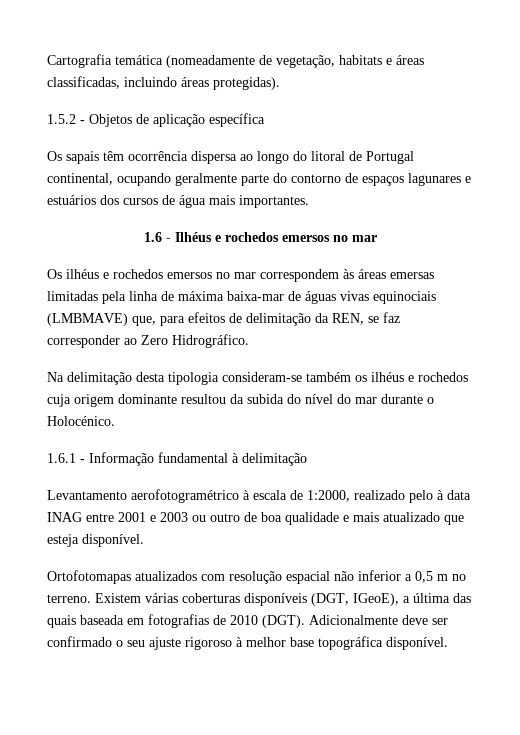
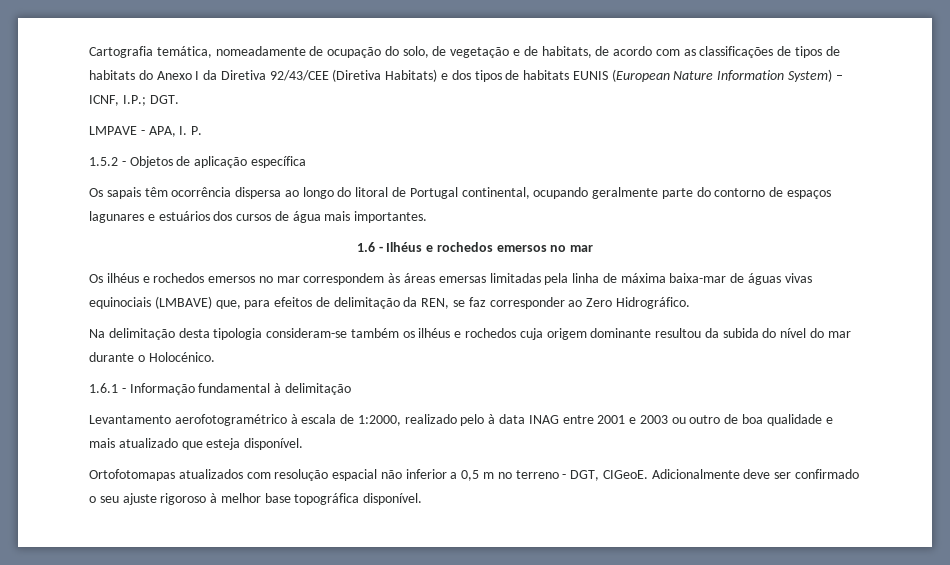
- Cartografia temática (nomeadamente de vegetação, habitats e áreas classificadas, incluindo áreas protegidas).
+ Cartografia temática, nomeadamente de ocupação do solo, de vegetação e de habitats, de acordo com as classificações de tipos de habitats do Anexo I da Diretiva 92/43/CEE (Diretiva Habitats) e dos tipos de habitats EUNIS (European Nature Information System) – ICNF, I.P.; DGT.
+ LMPAVE - APA, I. P.
- Os ilhéus e rochedos emersos no mar correspondem às áreas emersas limitadas pela linha de máxima baixa-mar de águas vivas equinociais (LMBMAVE) que, para efeitos de delimitação da REN, se faz corresponder ao Zero Hidrográfico.
+ Os ilhéus e rochedos emersos no mar correspondem às áreas emersas limitadas pela linha de máxima baixa-mar de águas vivas equinociais (LMBAVE) que, para efeitos de delimitação da REN, se faz corresponder ao Zero Hidrográfico.
- Ortofotomapas atualizados com resolução espacial não inferior a 0,5 m no terreno. Existem várias coberturas disponíveis (DGT, IGeoE), a última das quais baseada em fotografias de 2010 (DGT).
+ Ortofotomapas atualizados com resolução espacial não inferior a 0,5 m no terreno - DGT, CIGeoE.

